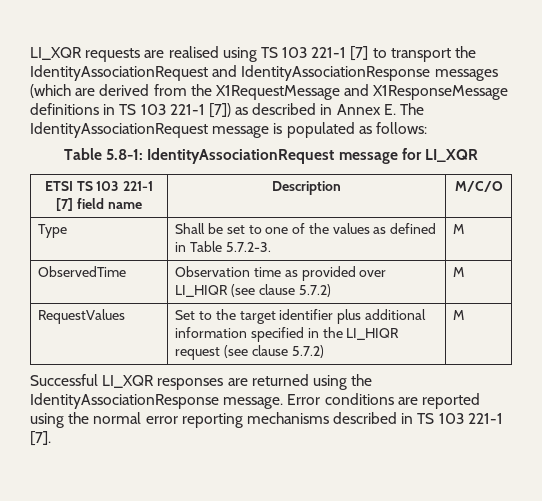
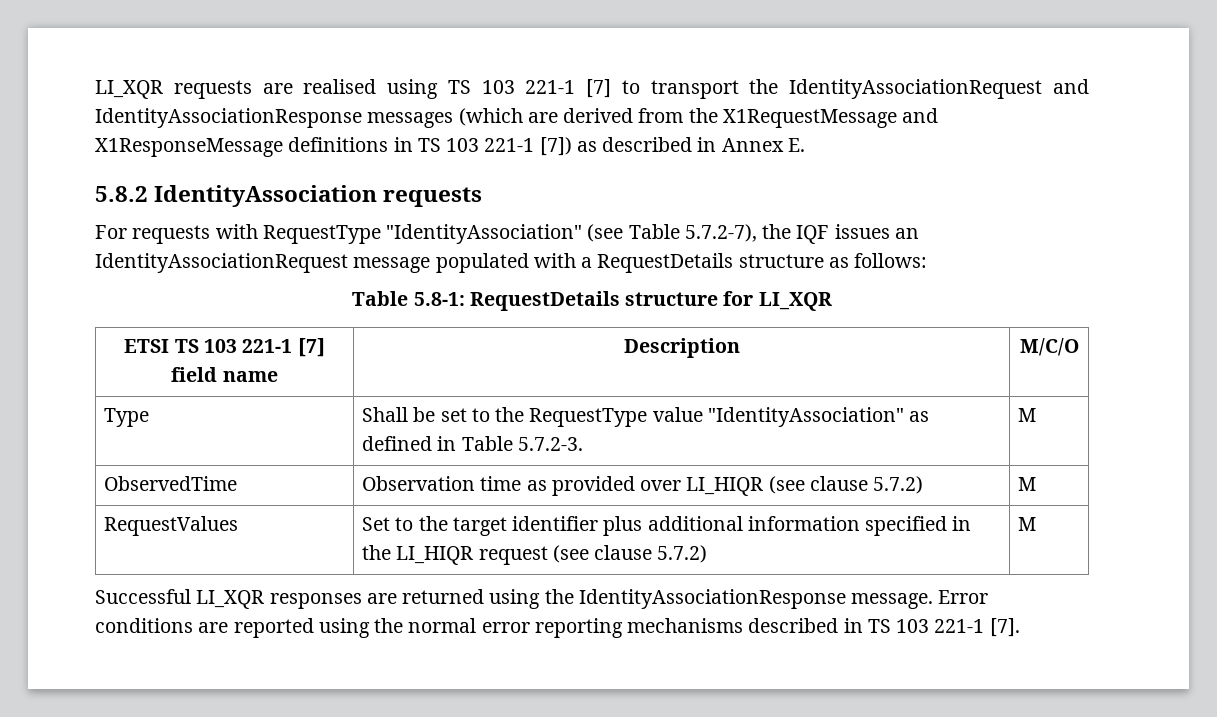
- LI_XQR requests are realised using TS 103 221-1 [7] to transport the IdentityAssociationRequest and IdentityAssociationResponse messages (which are derived from the X1RequestMessage and X1ResponseMessage definitions in TS 103 221-1 [7]) as described in Annex E. The IdentityAssociationRequest message is populated as follows:
+ LI_XQR requests are realised using TS 103 221-1 [7] to transport the IdentityAssociationRequest and IdentityAssociationResponse messages (which are derived from the X1RequestMessage and X1ResponseMessage definitions in TS 103 221-1 [7]) as described in Annex E.
+ 5.8.2 IdentityAssociation requests
+ For requests with RequestType "IdentityAssociation" (see Table 5.7.2-7), the IQF issues an IdentityAssociationRequest message populated with a RequestDetails structure as follows:
- Table 5.8-1: IdentityAssociationRequest message for LI_XQR
+ Table 5.8-1: RequestDetails structure for LI_XQR
- Type | Shall be set to one of the values as defined in Table 5.7.2-3. | M
+ Type | Shall be set to the RequestType value "IdentityAssociation" as defined in Table 5.7.2-3. | M

